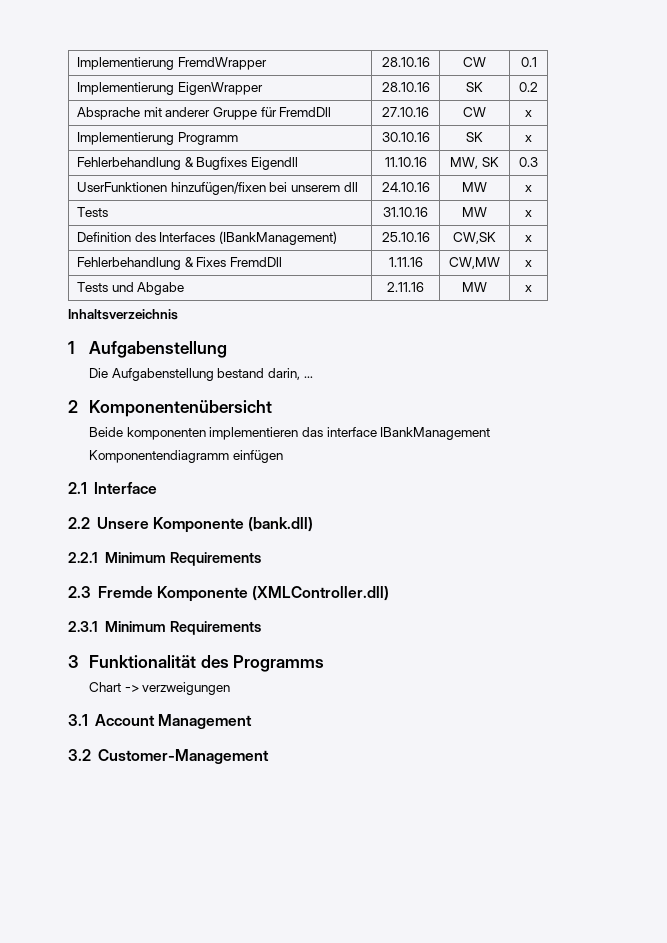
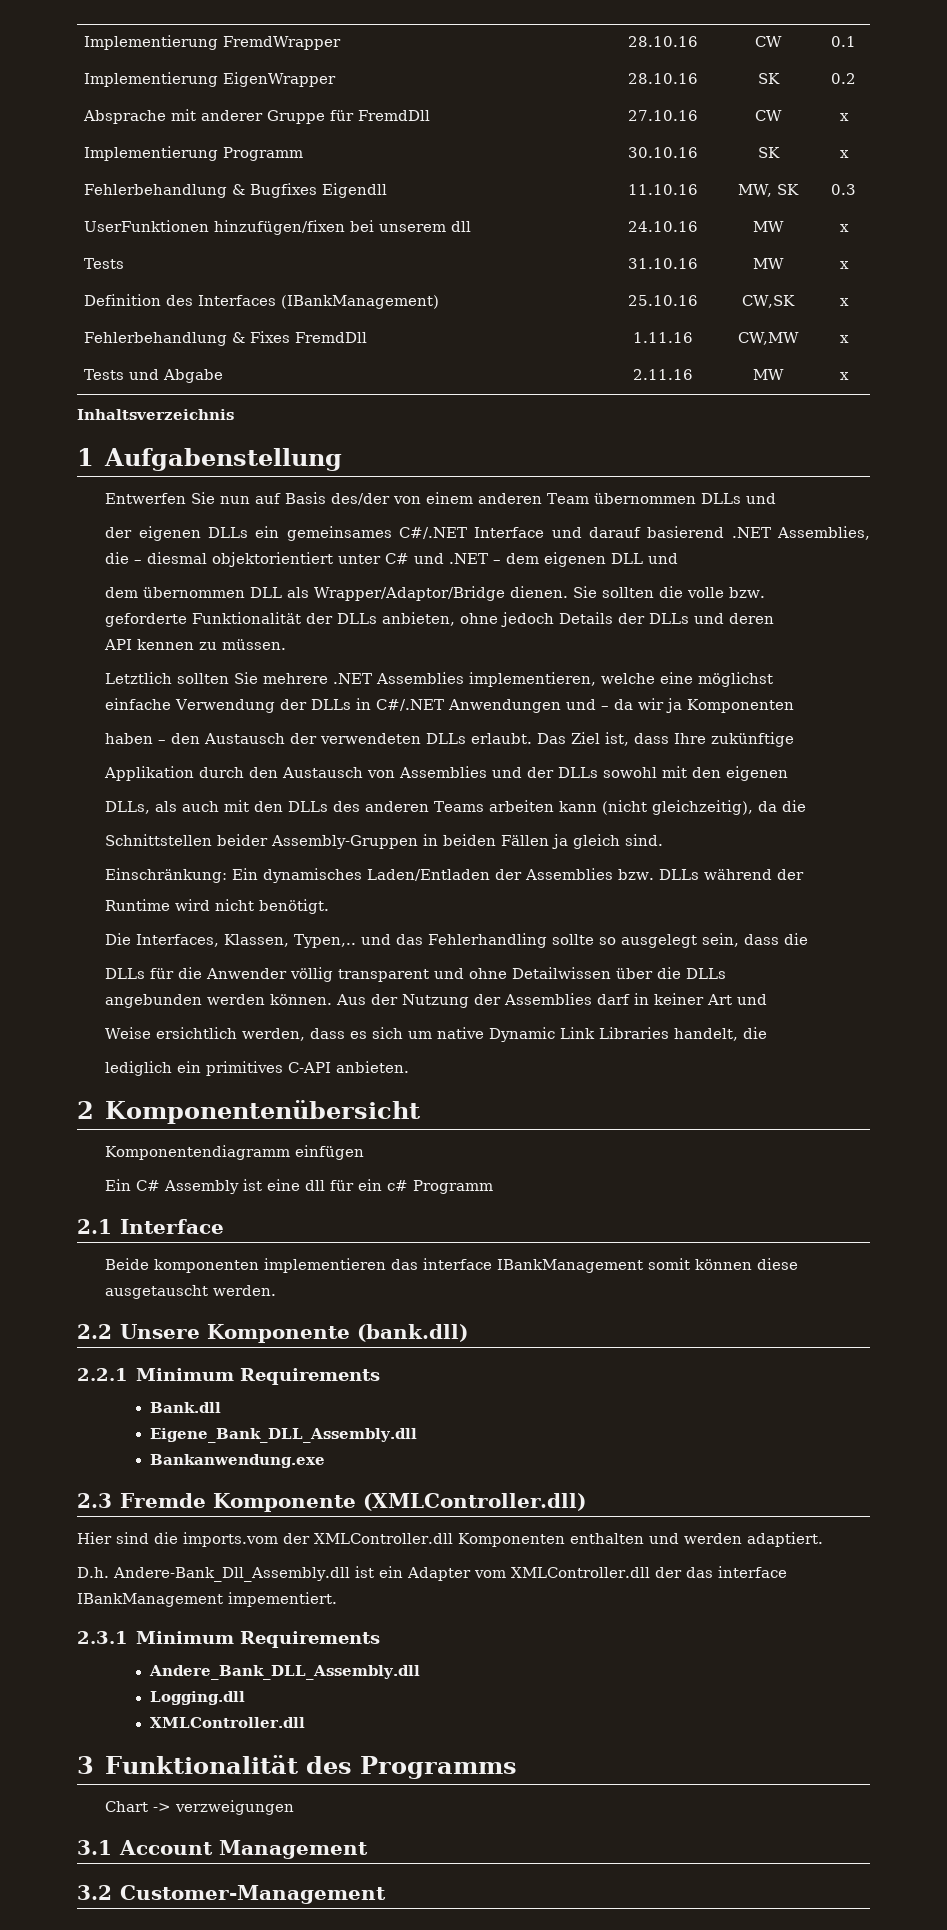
- Die Aufgabenstellung bestand darin, …
+ Entwerfen Sie nun auf Basis des/der von einem anderen Team übernommen DLLs und
+ der eigenen DLLs ein gemeinsames C#/.NET Interface und darauf basierend .NET Assemblies, die – diesmal objektorientiert unter C# und .NET – dem eigenen DLL und
+ dem übernommen DLL als Wrapper/Adaptor/Bridge dienen. Sie sollten die volle bzw.
+ geforderte Funktionalität der DLLs anbieten, ohne jedoch Details der DLLs und deren
+ API kennen zu müssen.
+ Letztlich sollten Sie mehrere .NET Assemblies implementieren, welche eine möglichst
+ einfache Verwendung der DLLs in C#/.NET Anwendungen und – da wir ja Komponenten
+ haben – den Austausch der verwendeten DLLs erlaubt. Das Ziel ist, dass Ihre zukünftige
+ Applikation durch den Austausch von Assemblies und der DLLs sowohl mit den eigenen
+ DLLs, als auch mit den DLLs des anderen Teams arbeiten kann (nicht gleichzeitig), da die
+ Schnittstellen beider Assembly-Gruppen in beiden Fällen ja gleich sind.
+ Einschränkung: Ein dynamisches Laden/Entladen der Assemblies bzw. DLLs während der
+ Runtime wird nicht benötigt.
+ Die Interfaces, Klassen, Typen,.. und das Fehlerhandling sollte so ausgelegt sein, dass die
+ DLLs für die Anwender völlig transparent und ohne Detailwissen über die DLLs
+ angebunden werden können. Aus der Nutzung der Assemblies darf in keiner Art und
+ Weise ersichtlich werden, dass es sich um native Dynamic Link Libraries handelt, die
+ lediglich ein primitives C-API anbieten.
  2 Komponentenübersicht
+ Komponentendiagramm einfügen
+ Ein C# Assembly ist eine dll für ein c# Programm
+ 2.1 Interface
- Beide komponenten implementieren das interface IBankManagement
- Komponentendiagramm einfügen
- 2.1 Interface
+ Beide komponenten implementieren das interface IBankManagement somit können diese ausgetauscht werden.
+ Bank.dll
+ Eigene_Bank_DLL_Assembly.dll
+ Bankanwendung.exe
+ Hier sind die imports.vom der XMLController.dll Komponenten enthalten und werden adaptiert.
+ D.h. Andere-Bank_Dll_Assembly.dll ist ein Adapter vom XMLController.dll der das interface IBankManagement impementiert.
+ Andere_Bank_DLL_Assembly.dll
+ Logging.dll
+ XMLController.dll

